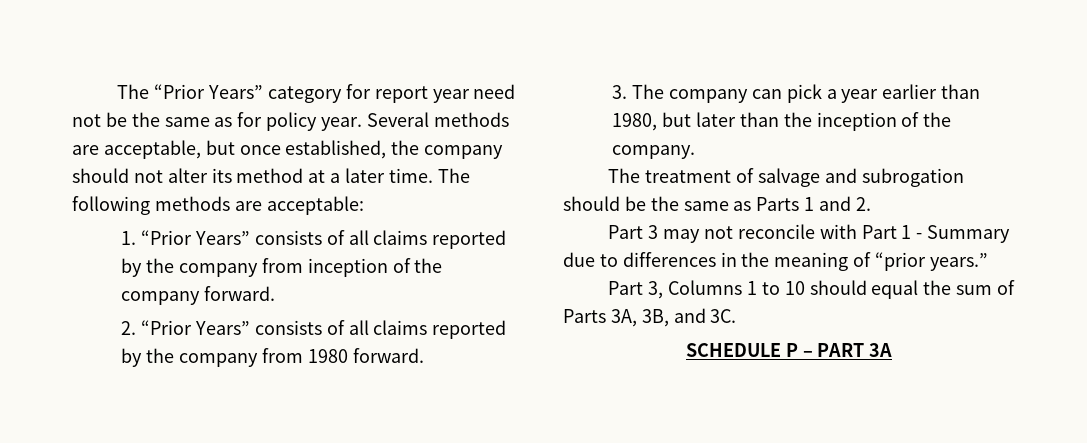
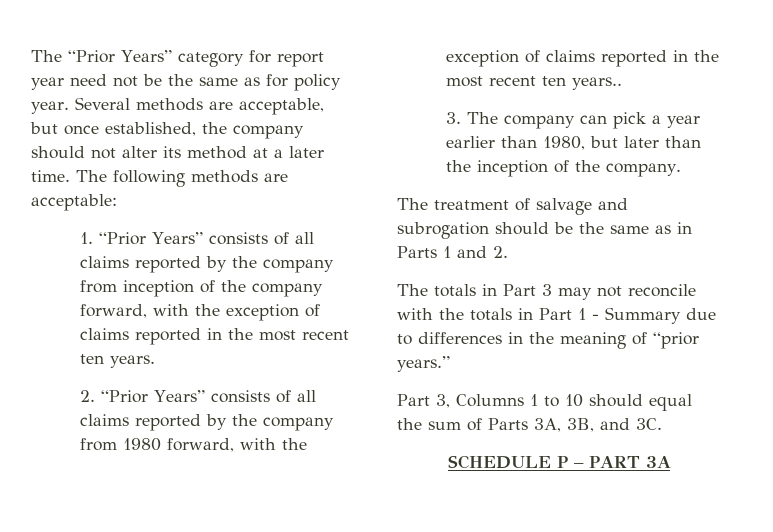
- 1. “Prior Years” consists of all claims reported by the company from inception of the company forward.
+ 1. “Prior Years” consists of all claims reported by the company from inception of the company forward, with the exception of claims reported in the most recent ten years.
- 2. “Prior Years” consists of all claims reported by the company from 1980 forward.
+ 2. “Prior Years” consists of all claims reported by the company from 1980 forward, with the exception of claims reported in the most recent ten years..
- The treatment of salvage and subrogation should be the same as Parts 1 and 2.
+ The treatment of salvage and subrogation should be the same as in Parts 1 and 2.
- Part 3 may not reconcile with Part 1 - Summary due to differences in the meaning of “prior years.”
+ The totals in Part 3 may not reconcile with the totals in Part 1 - Summary due to differences in the meaning of “prior years.”

